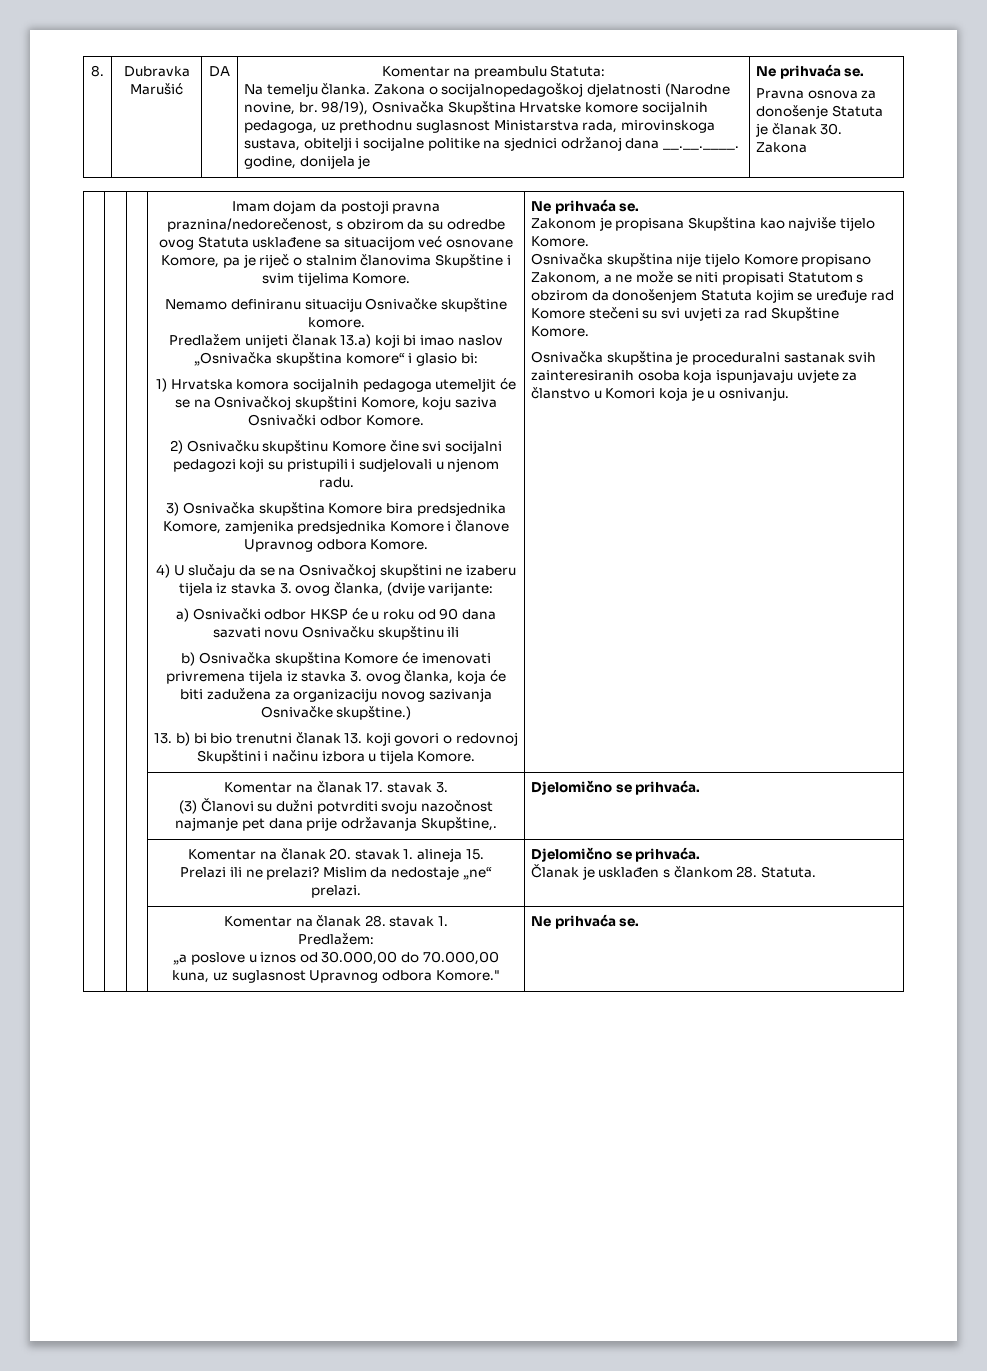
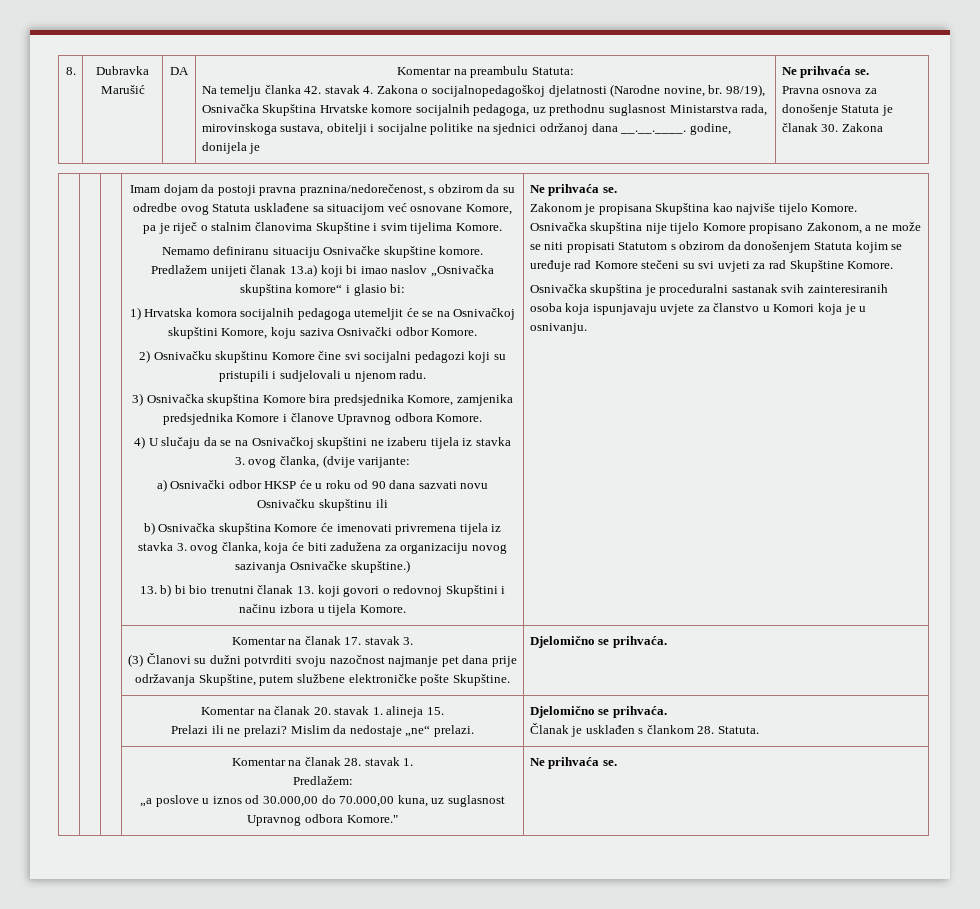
- Na temelju članka. Zakona o socijalnopedagoškoj djelatnosti (Narodne novine, br.
+ Na temelju članka 42. stavak 4. Zakona o socijalnopedagoškoj djelatnosti (Narodne novine, br.
  | | | Komentar na članak 17. stavak 3.
- (3) Članovi su dužni potvrditi svoju nazočnost najmanje pet dana prije održavanja Skupštine,. | Djelomično se prihvaća.
+ (3) Članovi su dužni potvrditi svoju nazočnost najmanje pet dana prije održavanja Skupštine, putem službene elektroničke pošte Skupštine. | Djelomično se prihvaća.

